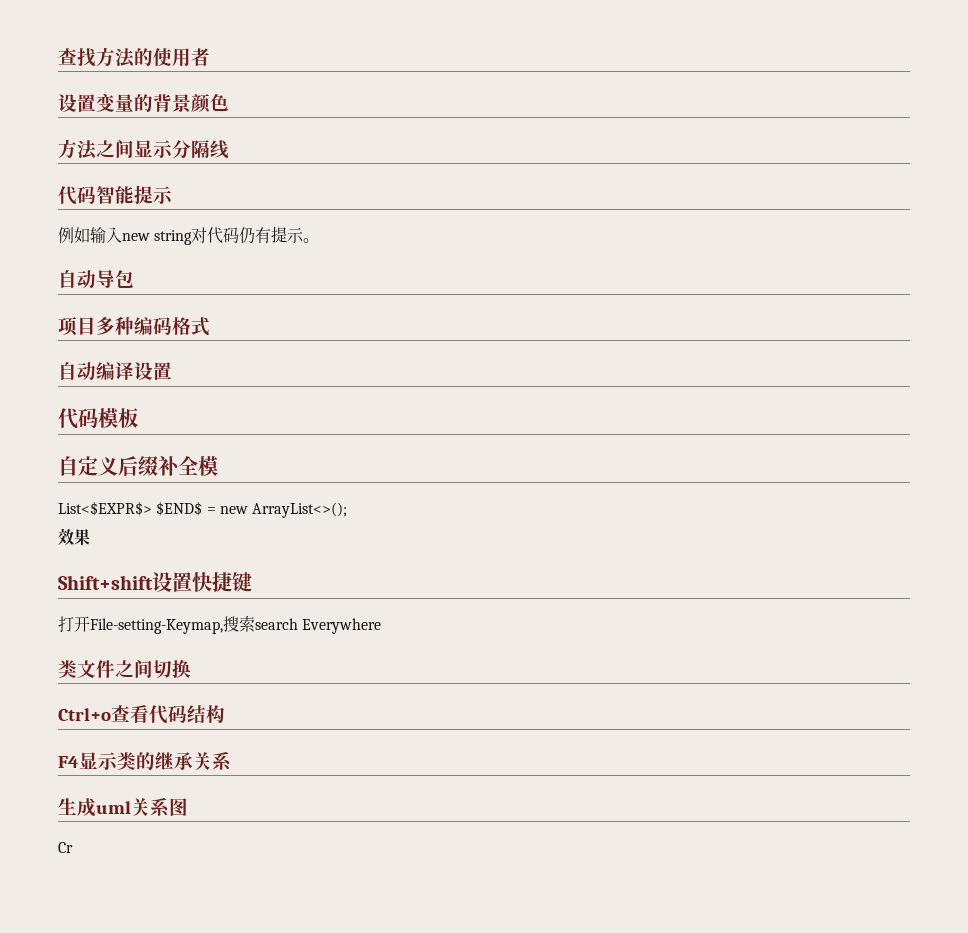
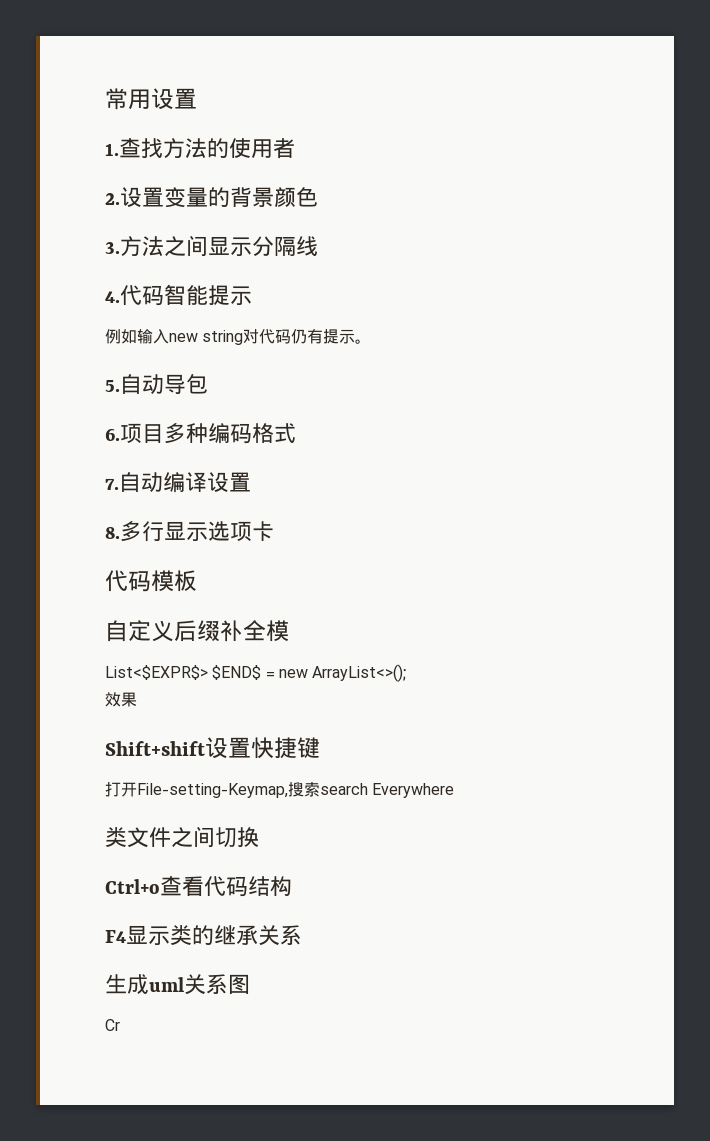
- 查找方法的使用者
+ 常用设置
+ 1.查找方法的使用者
- 设置变量的背景颜色
+ 2.设置变量的背景颜色
- 方法之间显示分隔线
+ 3.方法之间显示分隔线
- 代码智能提示
+ 4.代码智能提示
- 自动导包
+ 5.自动导包
- 项目多种编码格式
+ 6.项目多种编码格式
- 自动编译设置
+ 7.自动编译设置
+ 8.多行显示选项卡

